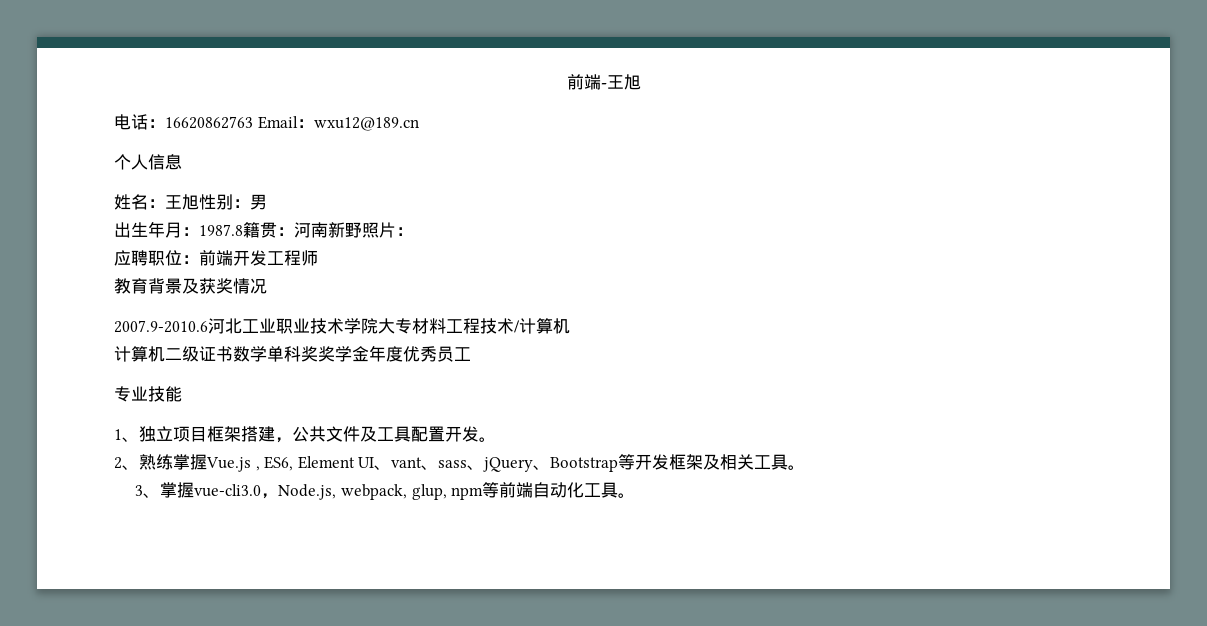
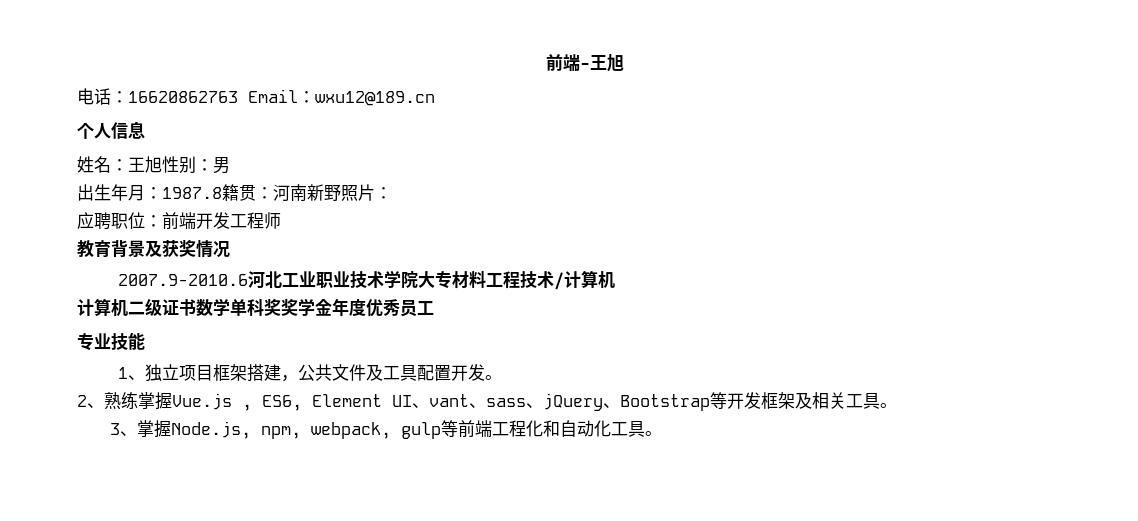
- 3、掌握vue-cli3.0，Node.js, webpack, glup, npm等前端自动化工具。
+ 3、掌握Node.js, npm, webpack, gulp等前端工程化和自动化工具。

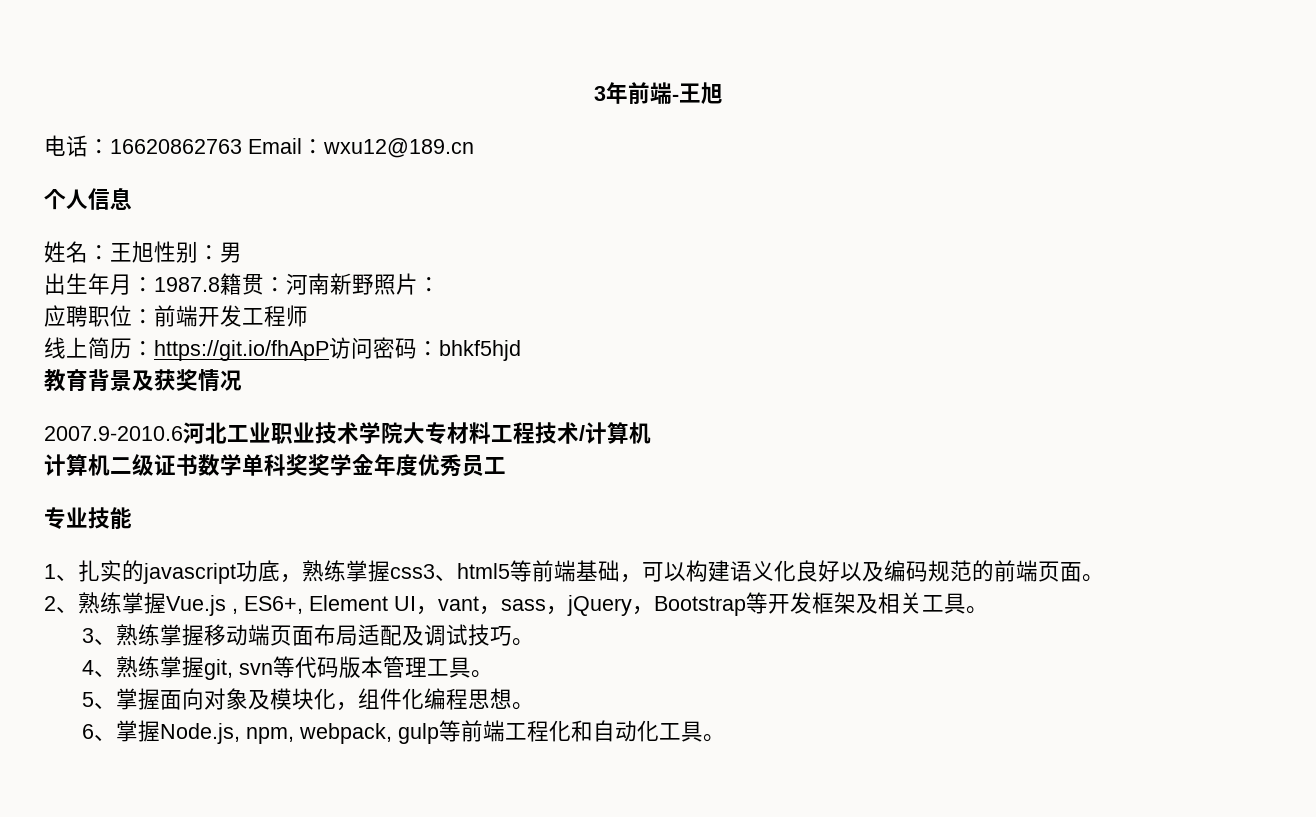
- 前端-王旭
+ 3年前端-王旭
+ 线上简历：https://git.io/fhApP访问密码：bhkf5hjd
- 1、独立项目框架搭建，公共文件及工具配置开发。
+ 1、扎实的javascript功底，熟练掌握css3、html5等前端基础，可以构建语义化良好以及编码规范的前端页面。
- 2、熟练掌握Vue.js , ES6, Element UI、vant、sass、jQuery、Bootstrap等开发框架及相关工具。
+ 2、熟练掌握Vue.js , ES6+, Element UI，vant，sass，jQuery，Bootstrap等开发框架及相关工具。
- 3、掌握Node.js, npm, webpack, gulp等前端工程化和自动化工具。
+ 3、熟练掌握移动端页面布局适配及调试技巧。
+ 4、熟练掌握git, svn等代码版本管理工具。
+ 5、掌握面向对象及模块化，组件化编程思想。
+ 6、掌握Node.js, npm, webpack, gulp等前端工程化和自动化工具。

